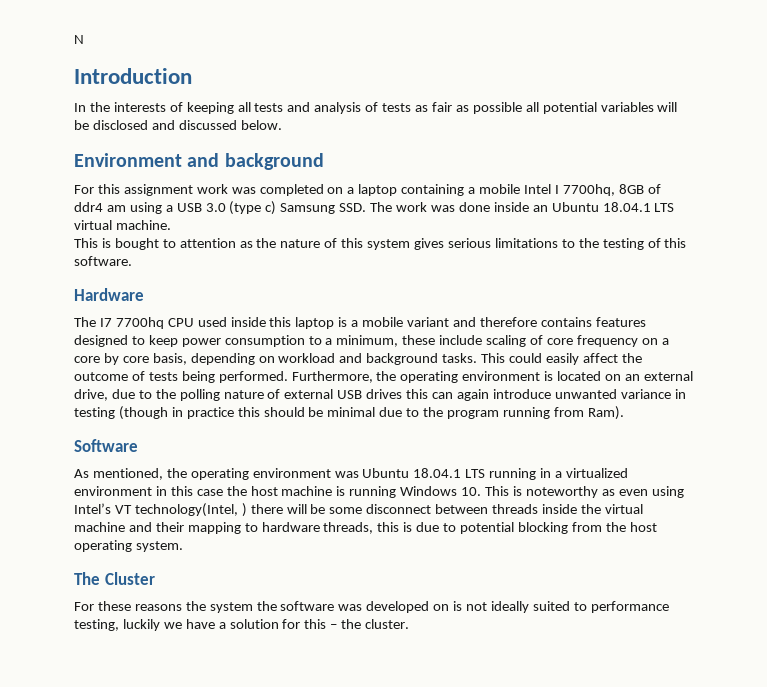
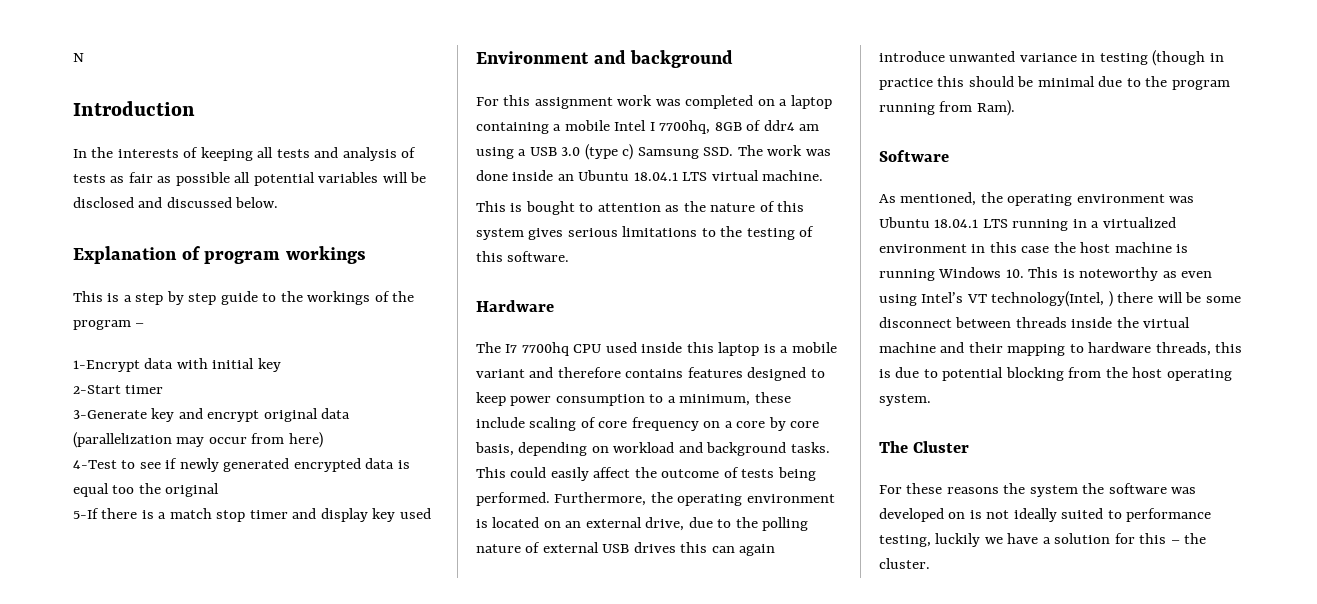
+ Explanation of program workings
+ This is a step by step guide to the workings of the program –
+ 1-Encrypt data with initial key
+ 2-Start timer
+ 3-Generate key and encrypt original data (parallelization may occur from here)
+ 4-Test to see if newly generated encrypted data is equal too the original
+ 5-If there is a match stop timer and display key used

